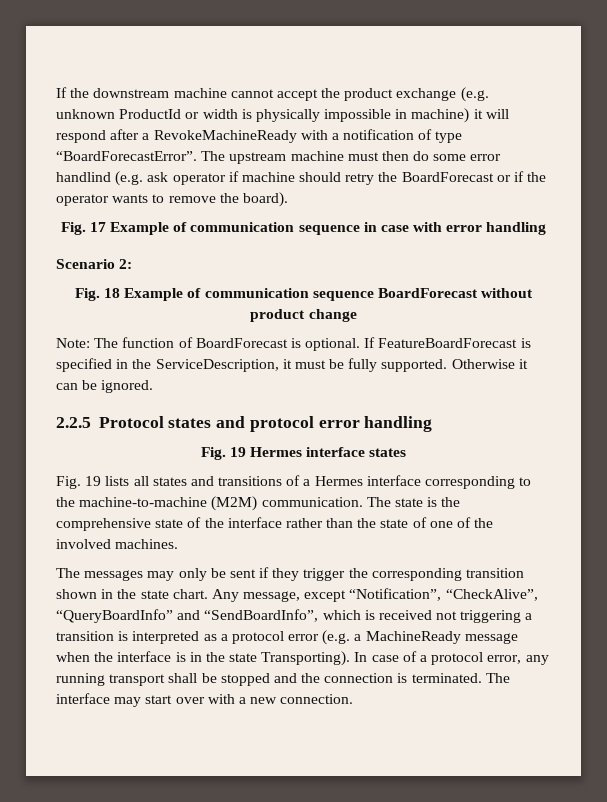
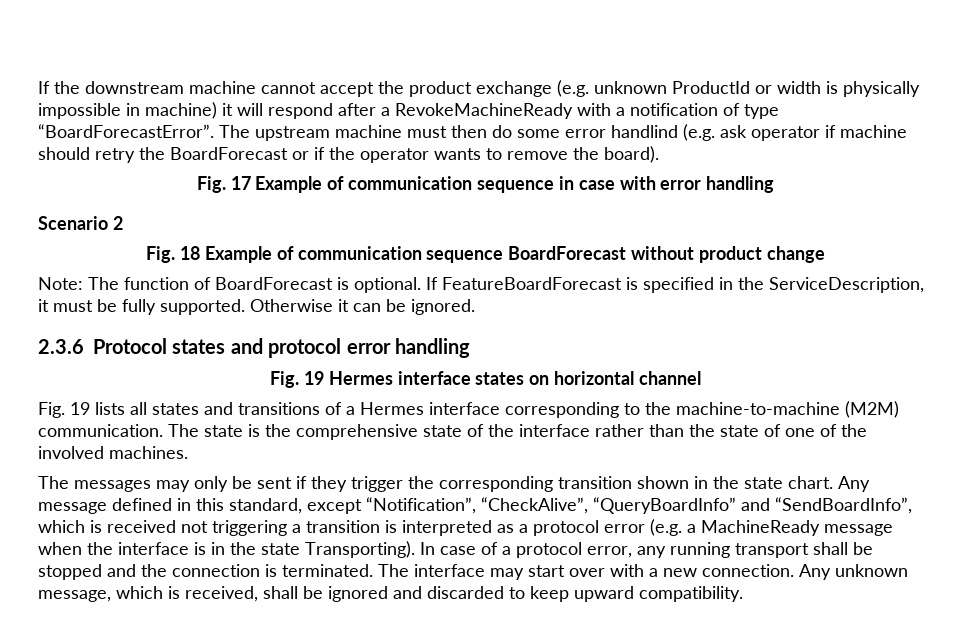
- Scenario 2:
+ Scenario 2
- 2.2.5 Protocol states and protocol error handling
+ 2.3.6 Protocol states and protocol error handling
- Fig. 19 Hermes interface states
+ Fig. 19 Hermes interface states on horizontal channel
- Any message, except “Notification”, “CheckAlive”, “QueryBoardInfo” and “SendBoardInfo”, which is received not triggering a transition is interpreted as a protocol error (e.g. a MachineReady message when the interface is in the state Transporting).
+ Any message defined in this standard, except “Notification”, “CheckAlive”, “QueryBoardInfo” and “SendBoardInfo”, which is received not triggering a transition is interpreted as a protocol error (e.g. a MachineReady message when the interface is in the state Transporting).
+ Any unknown message, which is received, shall be ignored and discarded to keep upward compatibility.

